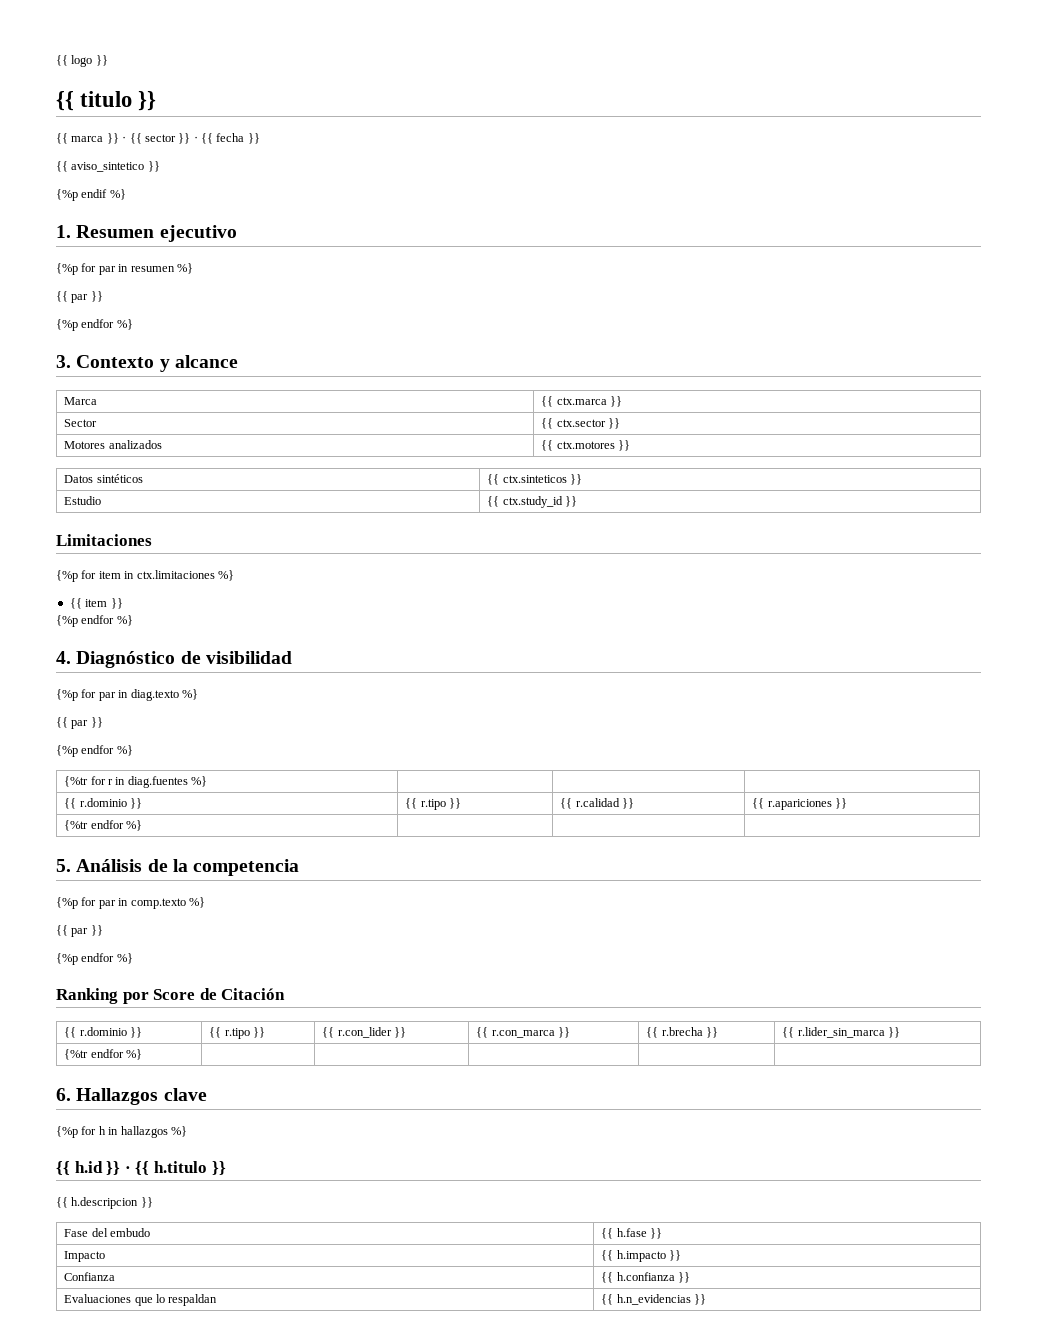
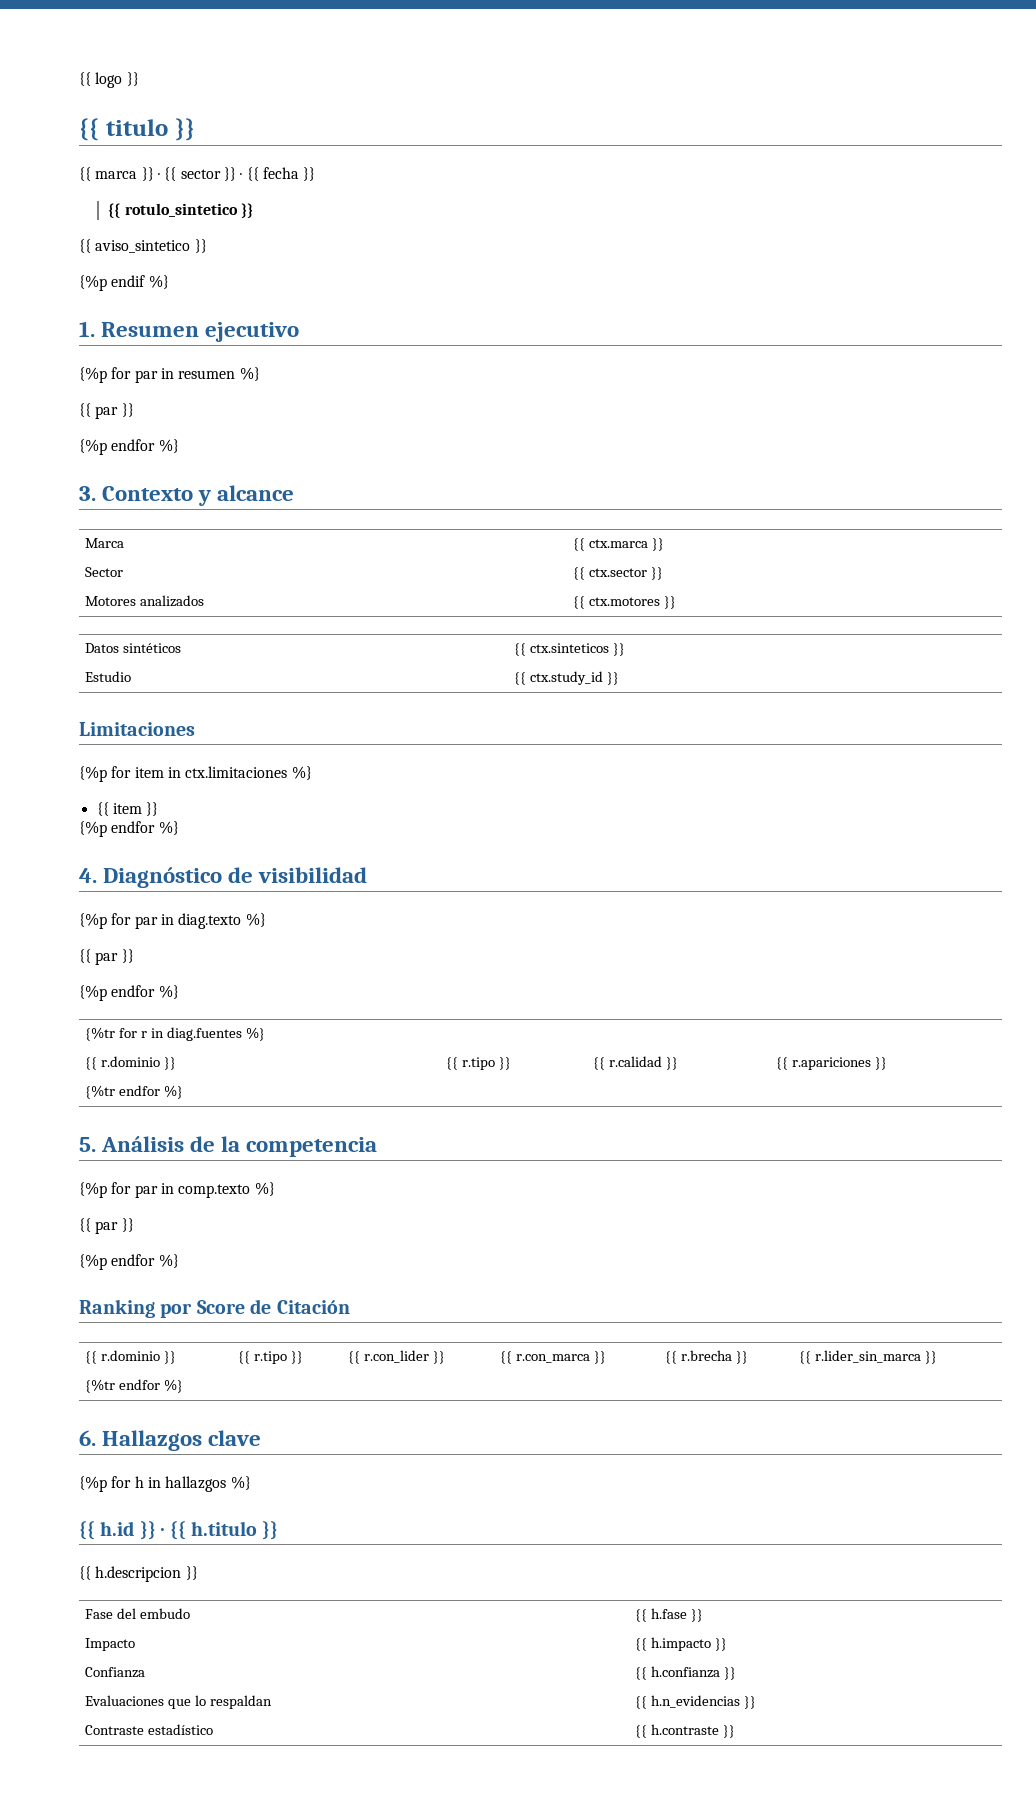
+ {{ rotulo_sintetico }}
+ Contraste estadístico | {{ h.contraste }}

